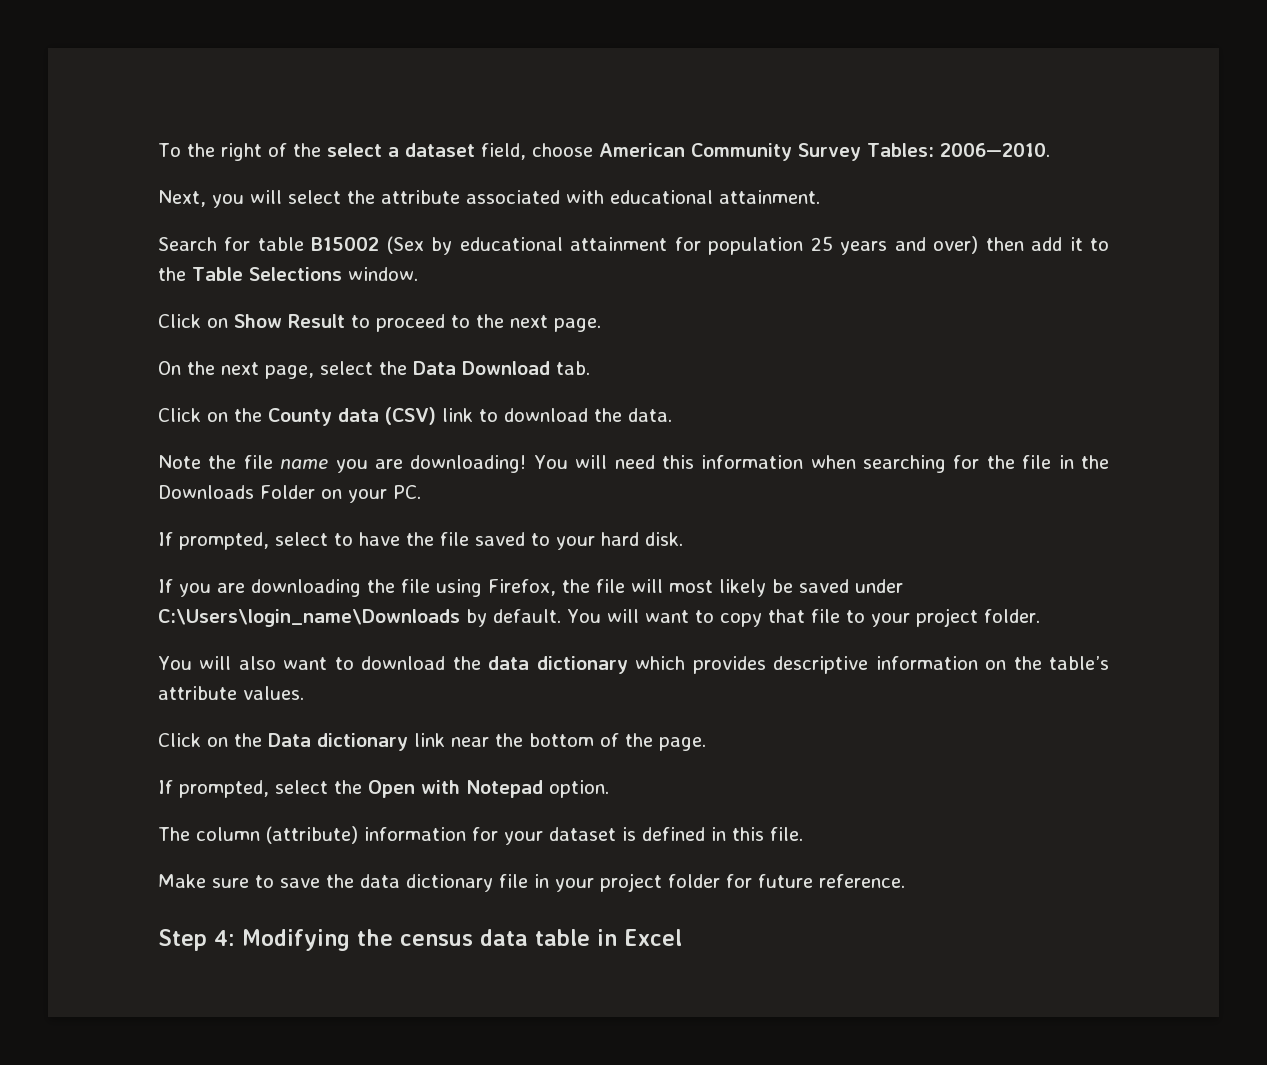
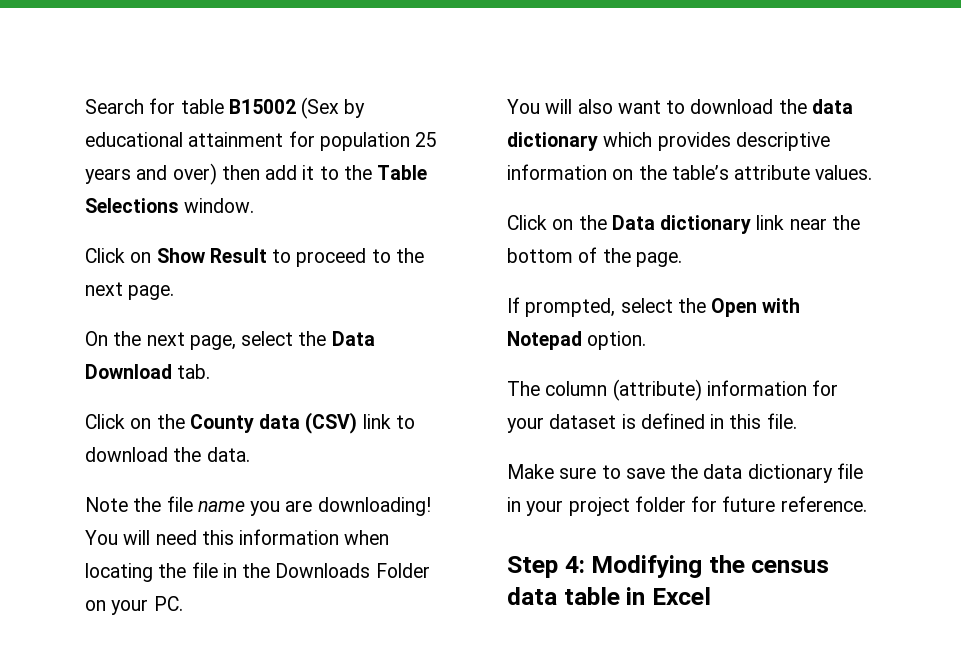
- To the right of the select a dataset field, choose American Community Survey Tables: 2006—2010.
- Next, you will select the attribute associated with educational attainment.
- You will need this information when searching for the file in the Downloads Folder on your PC.
+ You will need this information when locating the file in the Downloads Folder on your PC.
- If prompted, select to have the file saved to your hard disk.
- If you are downloading the file using Firefox, the file will most likely be saved under C:\Users\login_name\Downloads by default. You will want to copy that file to your project folder.

